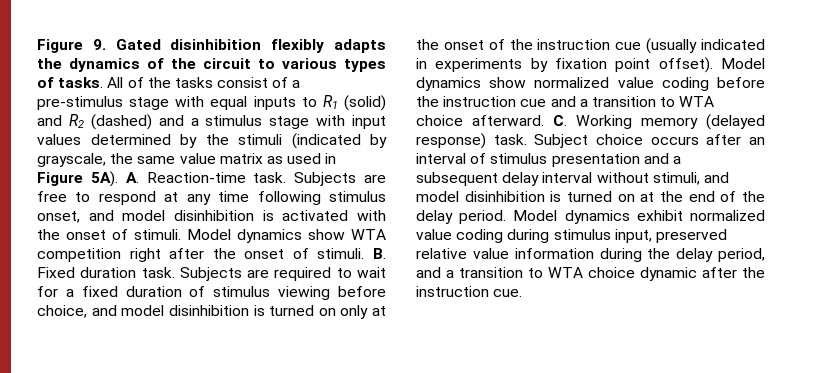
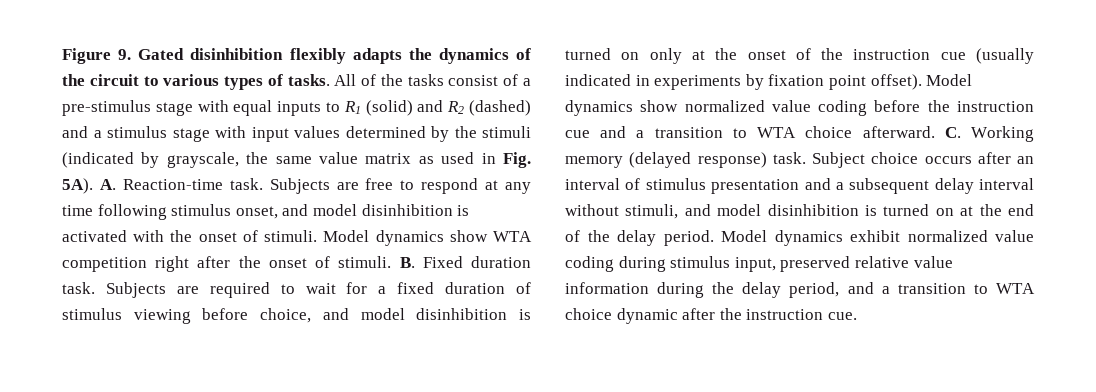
- All of the tasks consist of a pre-stimulus stage with equal inputs to R1 (solid) and R2 (dashed) and a stimulus stage with input values determined by the stimuli (indicated by grayscale, the same value matrix as used in Figure 5A).
+ All of the tasks consist of a pre-stimulus stage with equal inputs to R1 (solid) and R2 (dashed) and a stimulus stage with input values determined by the stimuli (indicated by grayscale, the same value matrix as used in Fig. 5A).

